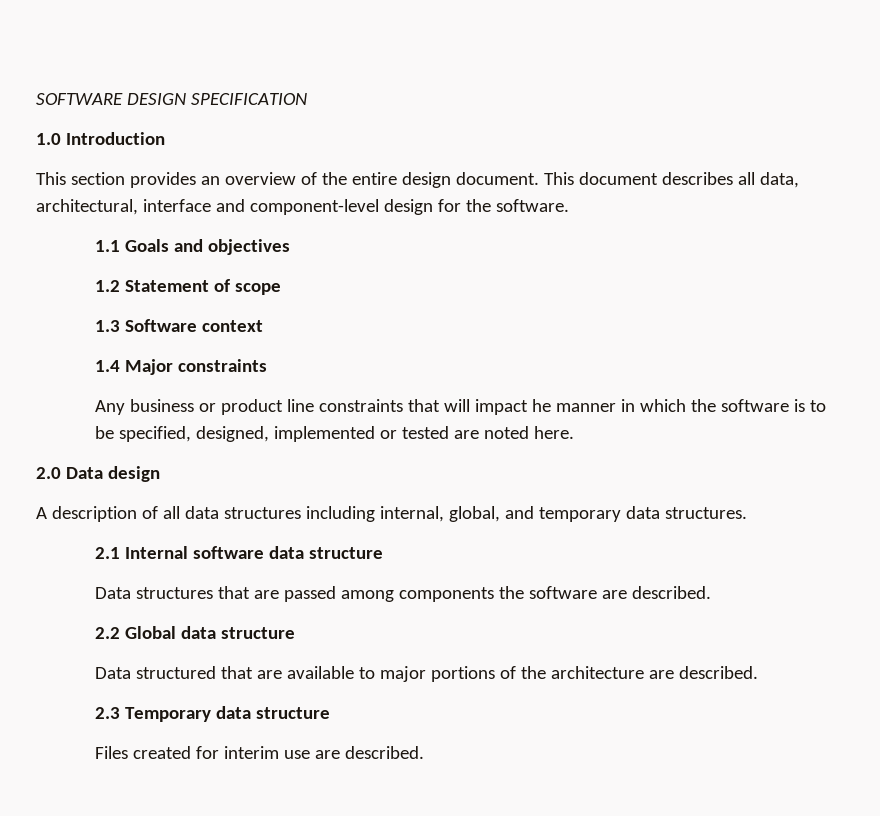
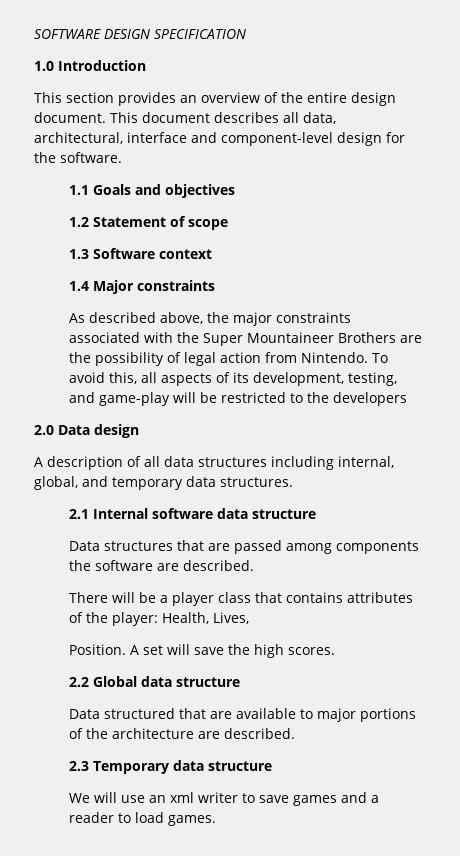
- Any business or product line constraints that will impact he manner in which the software is to be specified, designed, implemented or tested are noted here.
+ As described above, the major constraints associated with the Super Mountaineer Brothers are the possibility of legal action from Nintendo. To avoid this, all aspects of its development, testing, and game-play will be restricted to the developers
+ There will be a player class that contains attributes of the player: Health, Lives,
+ Position. A set will save the high scores.
- Files created for interim use are described.
+ We will use an xml writer to save games and a reader to load games.

